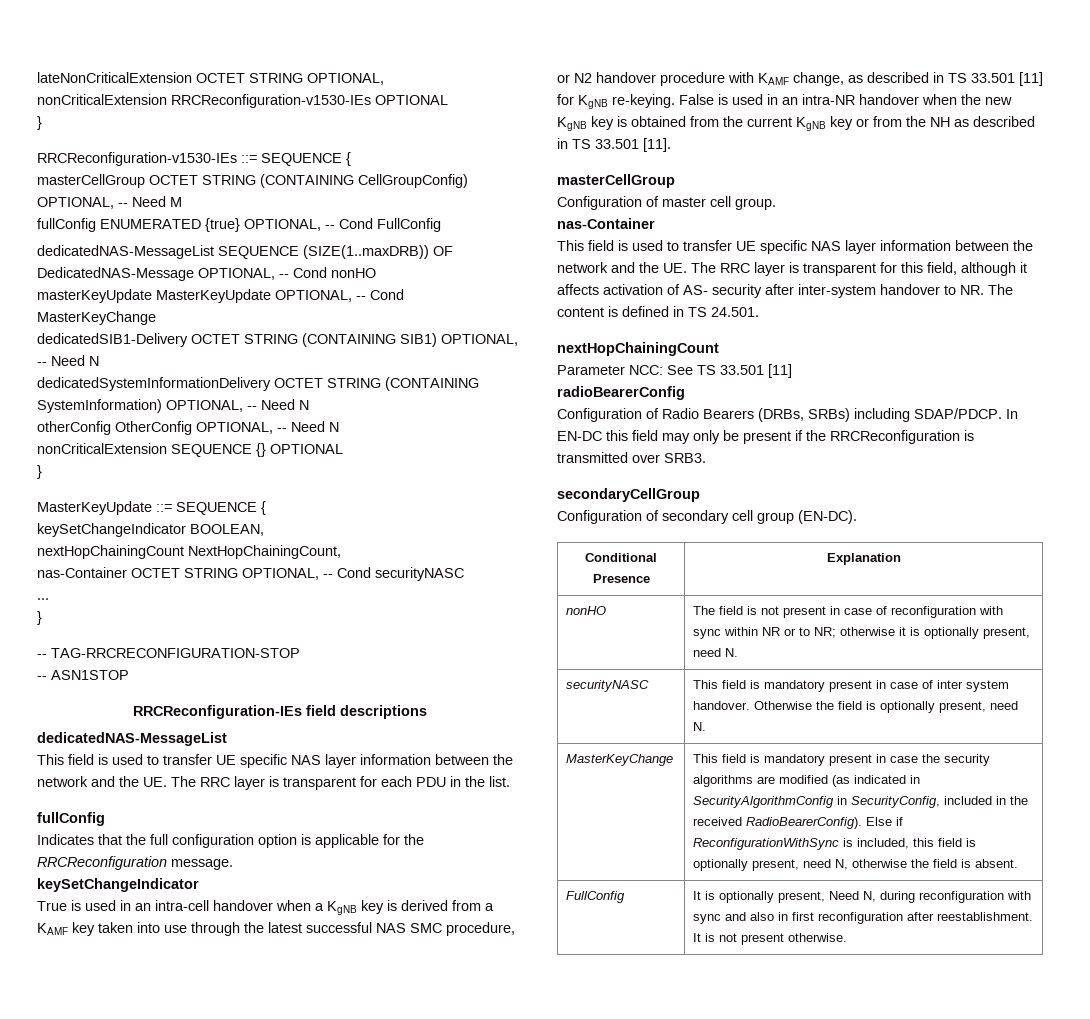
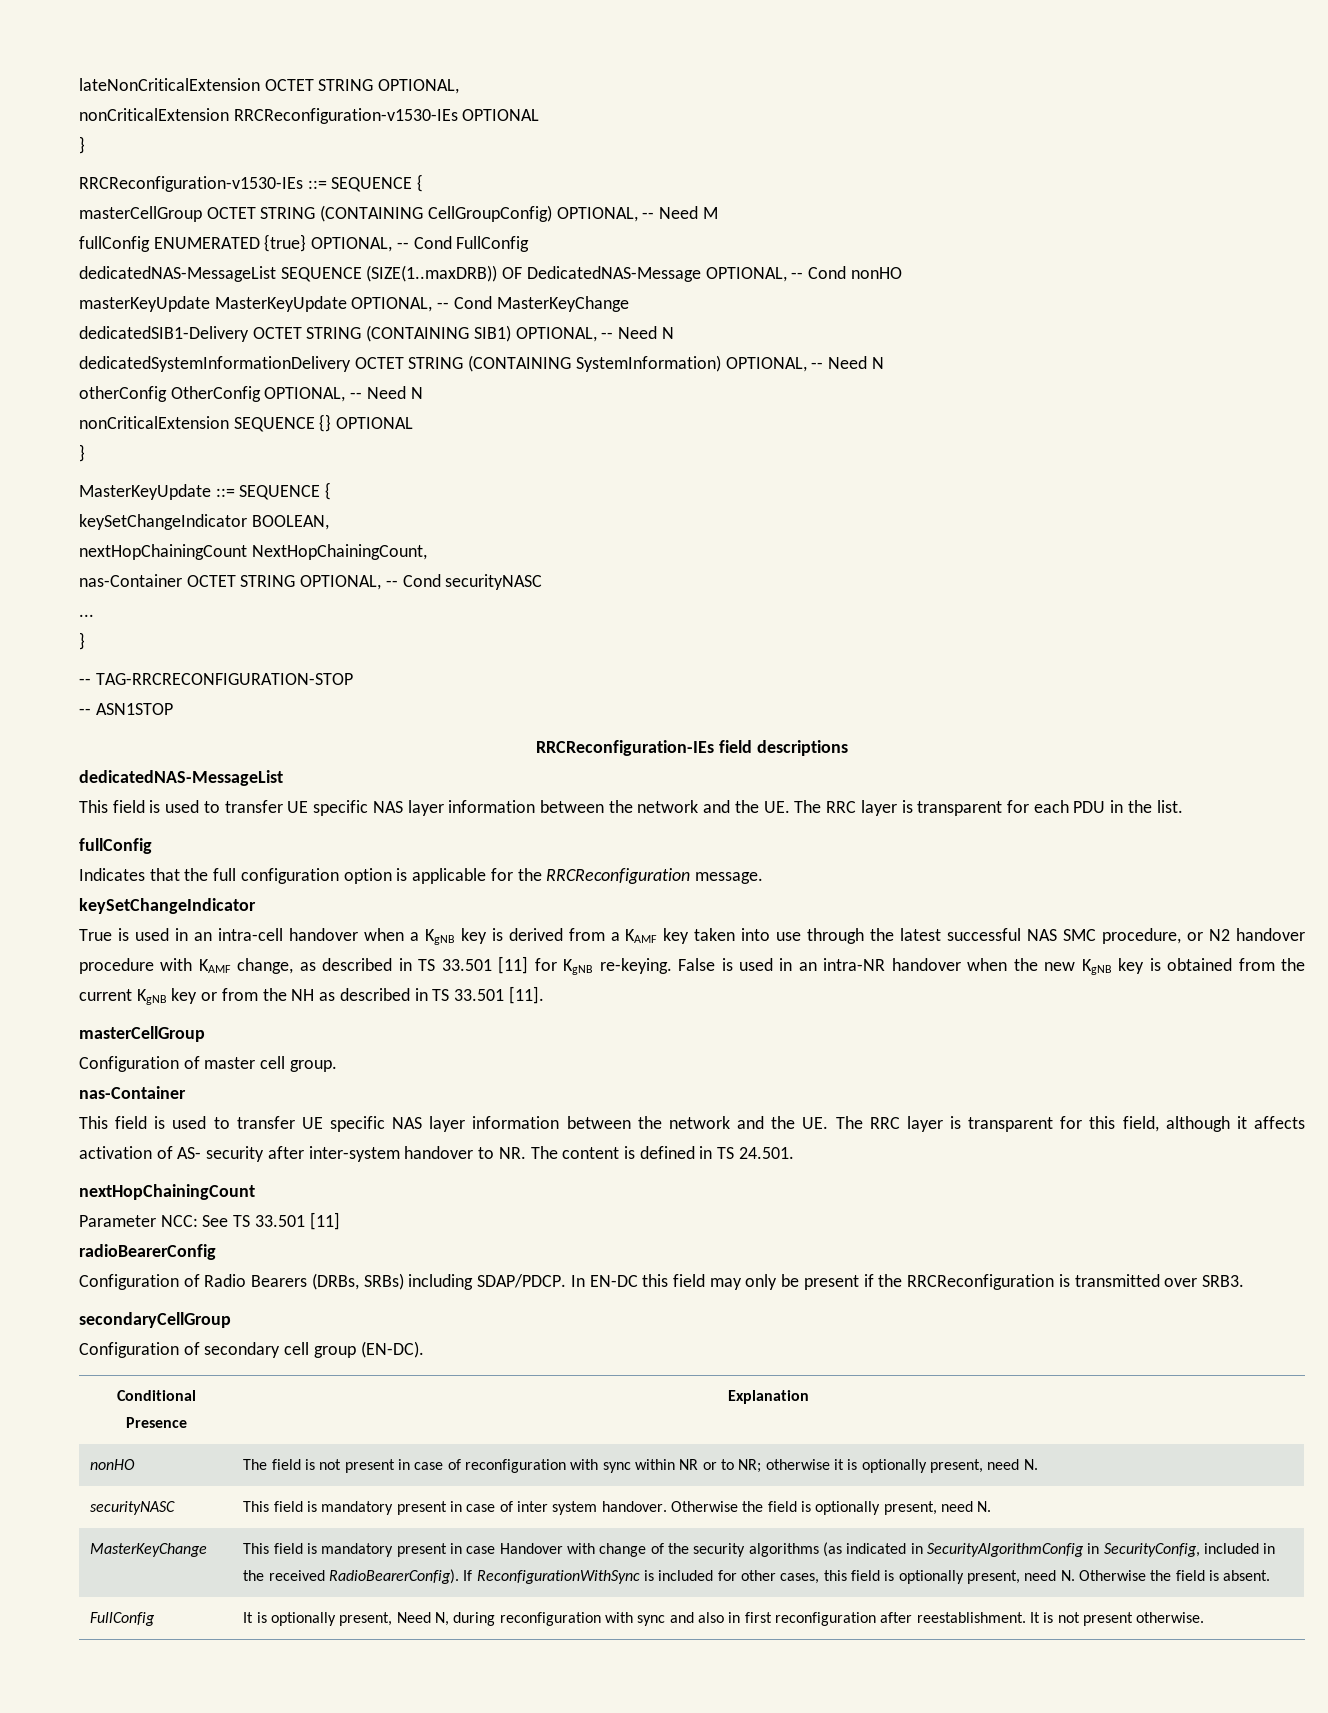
- This field is mandatory present in case the security algorithms are modified (as indicated in SecurityAlgorithmConfig in SecurityConfig, included in the received RadioBearerConfig).
+ This field is mandatory present in case Handover with change of the security algorithms (as indicated in SecurityAlgorithmConfig in SecurityConfig, included in the received RadioBearerConfig).
- Else if ReconfigurationWithSync is included, this field is optionally present, need N, otherwise the field is absent.
+ If ReconfigurationWithSync is included for other cases, this field is optionally present, need N. Otherwise the field is absent.

